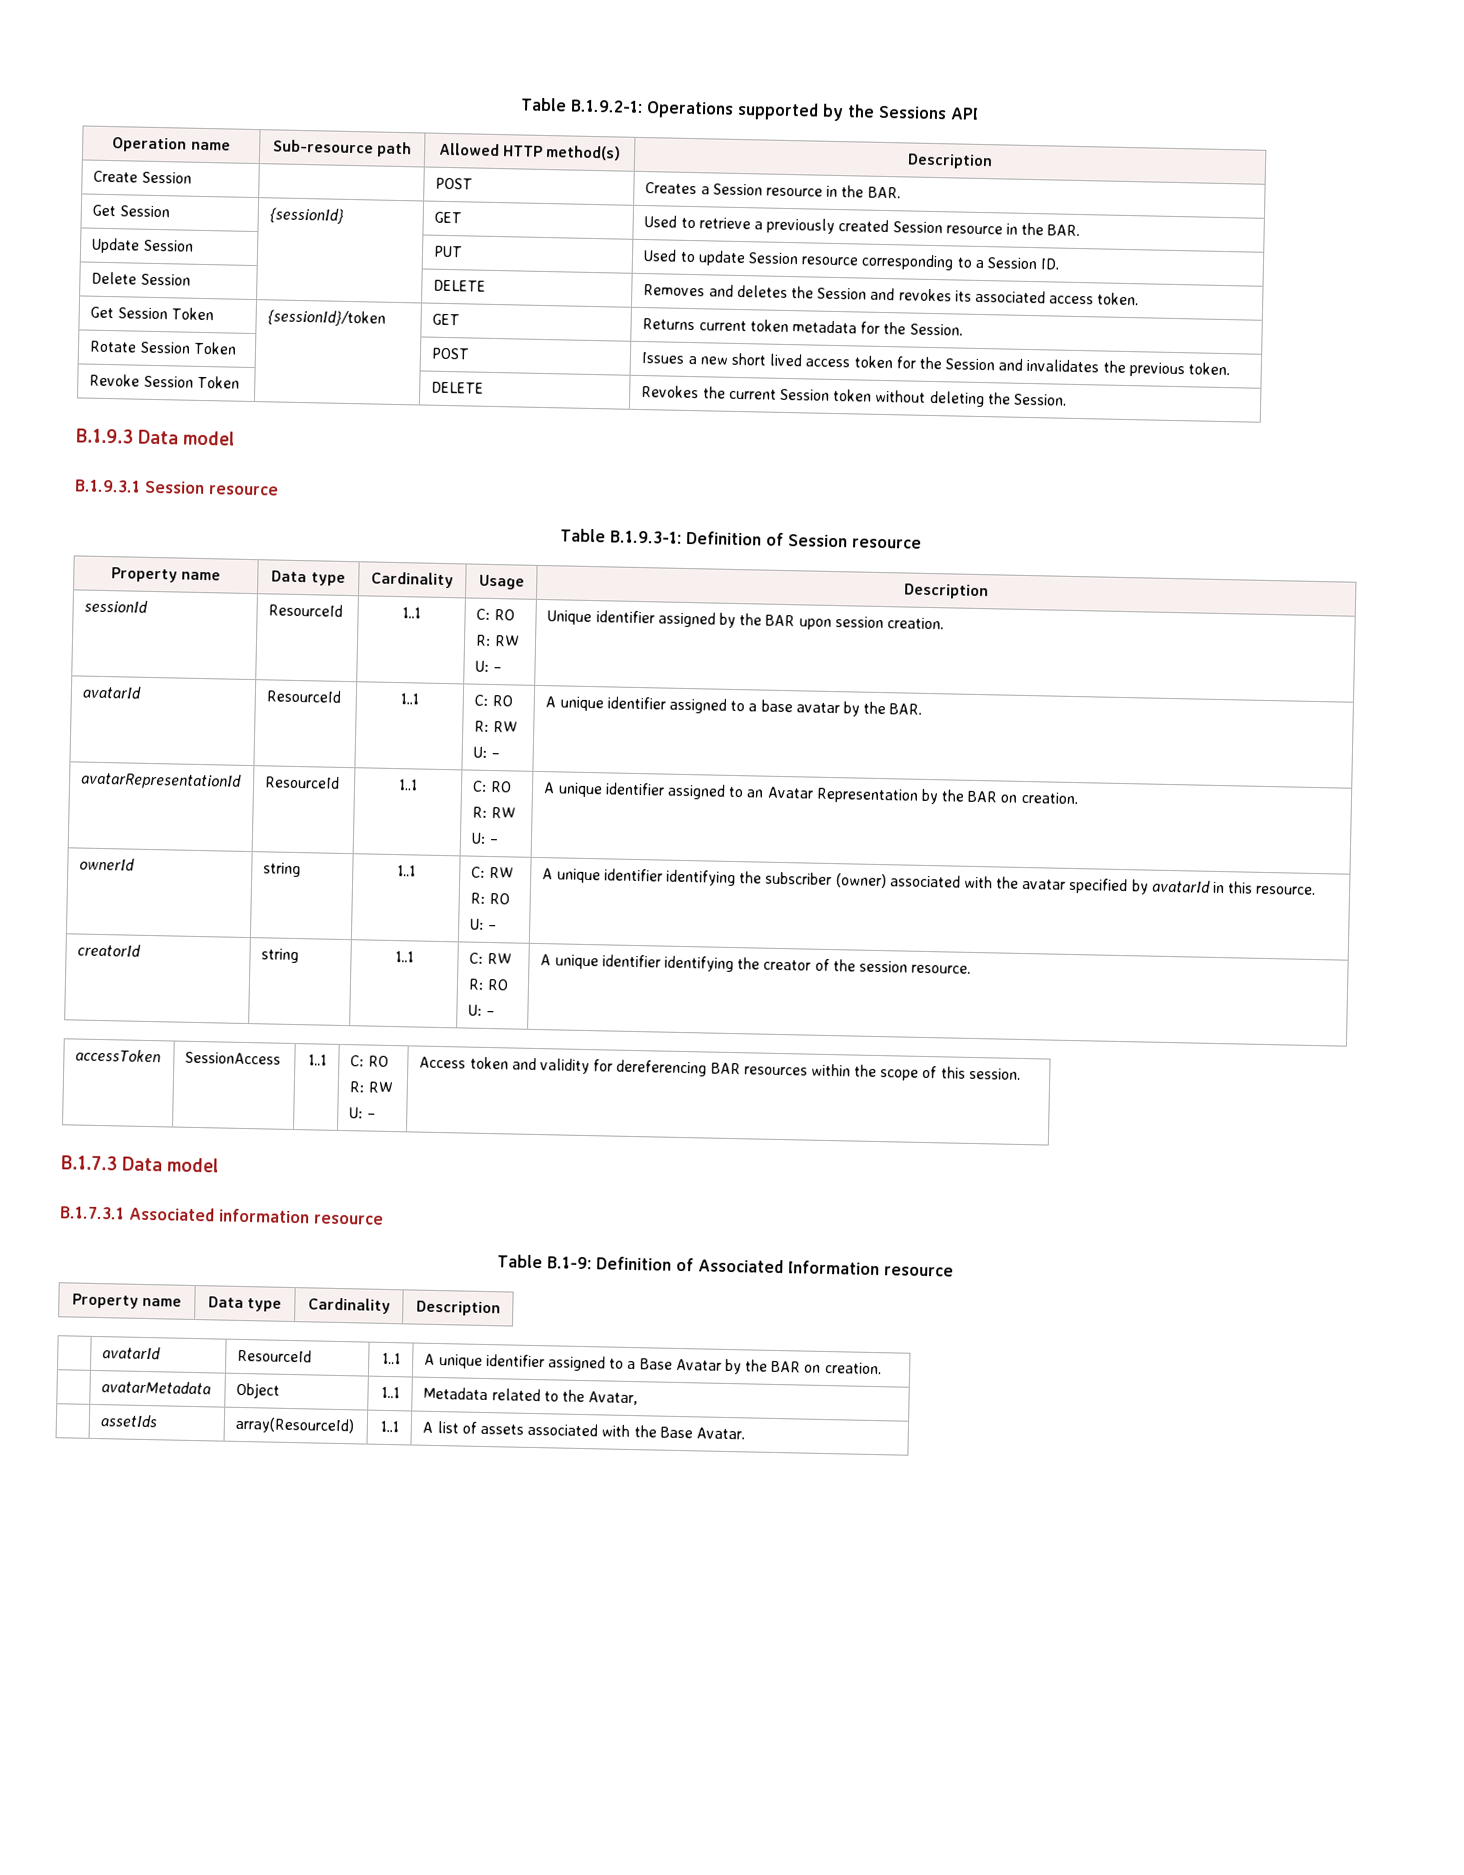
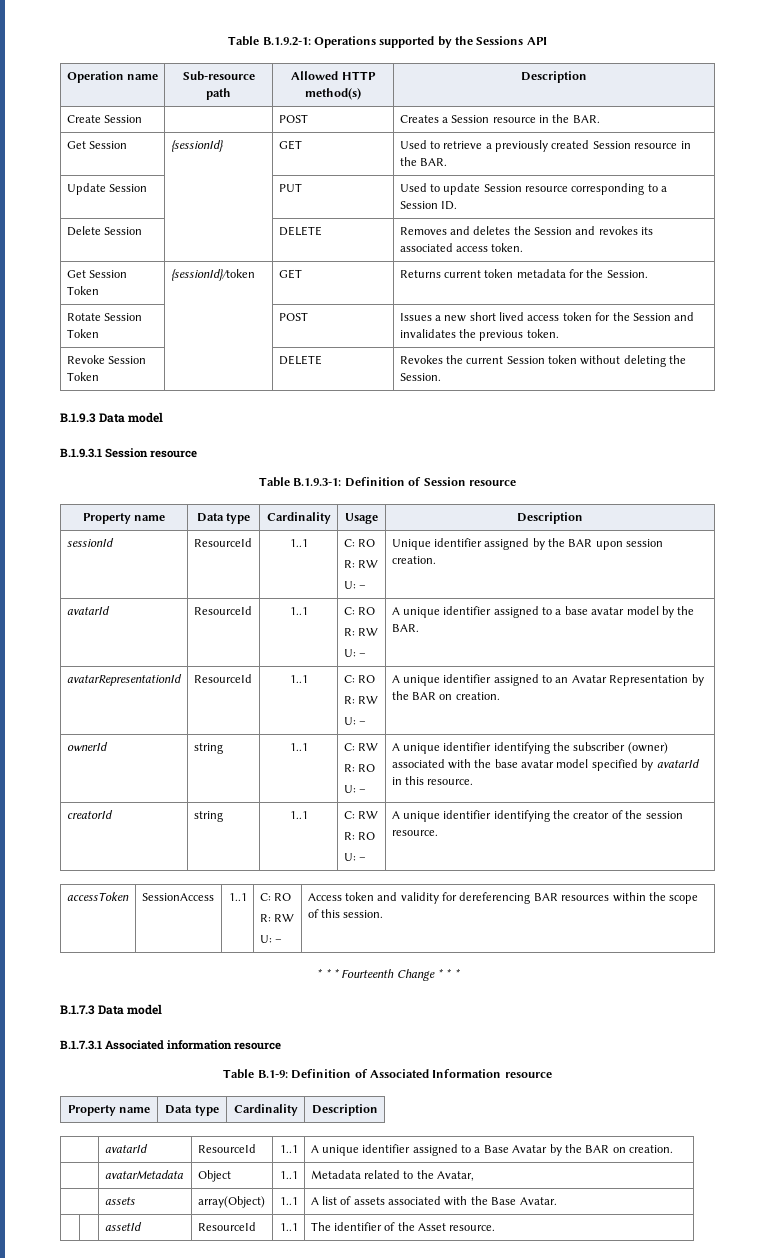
  avatarId | ResourceId | 1..1 | C: RO
  R: RW
- U: – | A unique identifier assigned to a base avatar by the BAR.
+ U: – | A unique identifier assigned to a base avatar model by the BAR.
  ownerId | string | 1..1 | C: RW
  R: RO
- U: – | A unique identifier identifying the subscriber (owner) associated with the avatar specified by avatarId in this resource.
+ U: – | A unique identifier identifying the subscriber (owner) associated with the base avatar model specified by avatarId in this resource.
+ * * * Fourteenth Change * * *
- | assetIds | array(ResourceId) | 1..1 | A list of assets associated with the Base Avatar.
+ | assets | array(Object) | 1..1 | A list of assets associated with the Base Avatar.
+ | | assetId | ResourceId | 1..1 | The identifier of the Asset resource.

